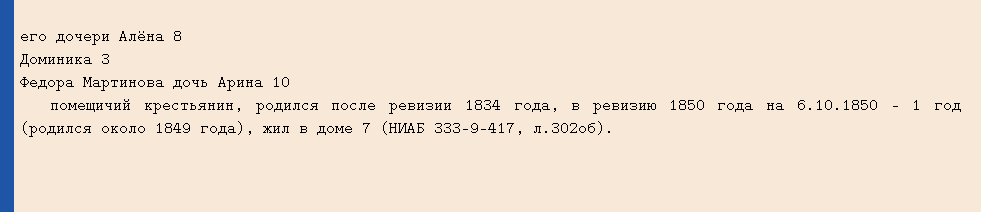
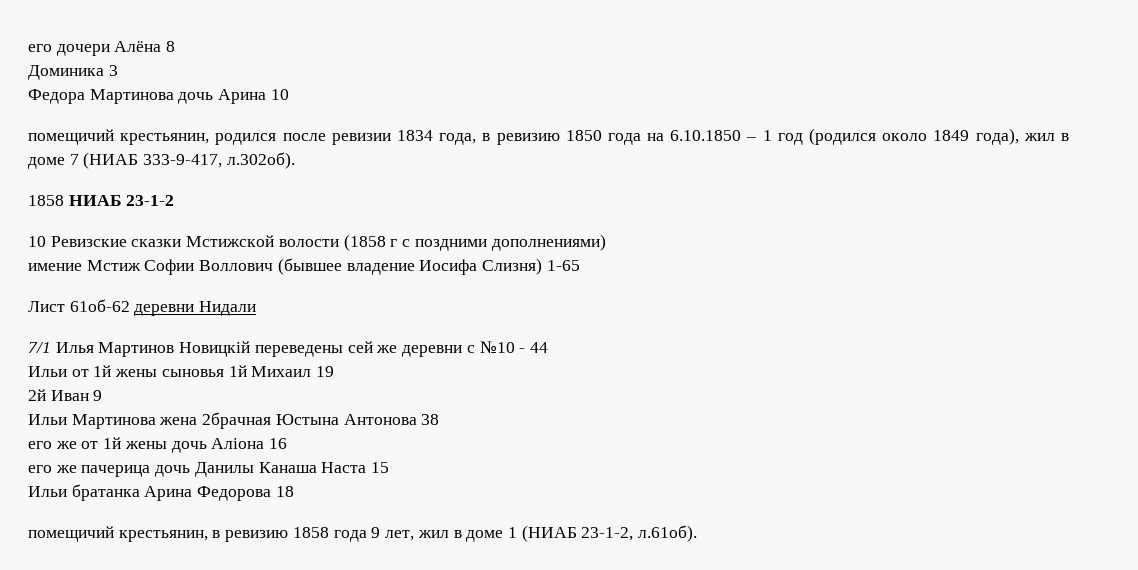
+ 1858 НИАБ 23-1-2
+ 10 Ревизские сказки Мстижской волости (1858 г с поздними дополнениями)
+ имение Мстиж Софии Воллович (бывшее владение Иосифа Слизня) 1-65
+ Лист 61об-62 деревни Нидали
+ 7/1 Илья Мартинов Новицкiй переведены сей же деревни с №10 - 44
+ Ильи от 1й жены сыновья 1й Михаил 19
+ 2й Иван 9
+ Ильи Мартинова жена 2брачная Юстына Антонова 38
+ его же от 1й жены дочь Алiона 16
+ его же пачерица дочь Данилы Канаша Наста 15
+ Ильи братанка Арина Федорова 18
+ помещичий крестьянин, в ревизию 1858 года 9 лет, жил в доме 1 (НИАБ 23-1-2, л.61об).

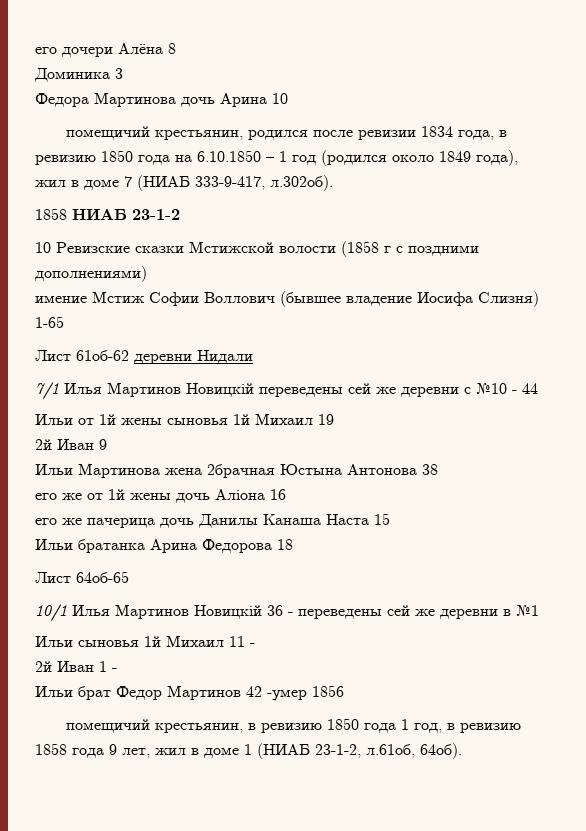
- помещичий крестьянин, в ревизию 1858 года 9 лет, жил в доме 1 (НИАБ 23-1-2, л.61об).
+ Лист 64об-65
+ 10/1 Илья Мартинов Новицкiй 36 - переведены сей же деревни в №1
+ Ильи сыновья 1й Михаил 11 -
+ 2й Иван 1 -
+ Ильи брат Федор Мартинов 42 -умер 1856
+ помещичий крестьянин, в ревизию 1850 года 1 год, в ревизию 1858 года 9 лет, жил в доме 1 (НИАБ 23-1-2, л.61об, 64об).

